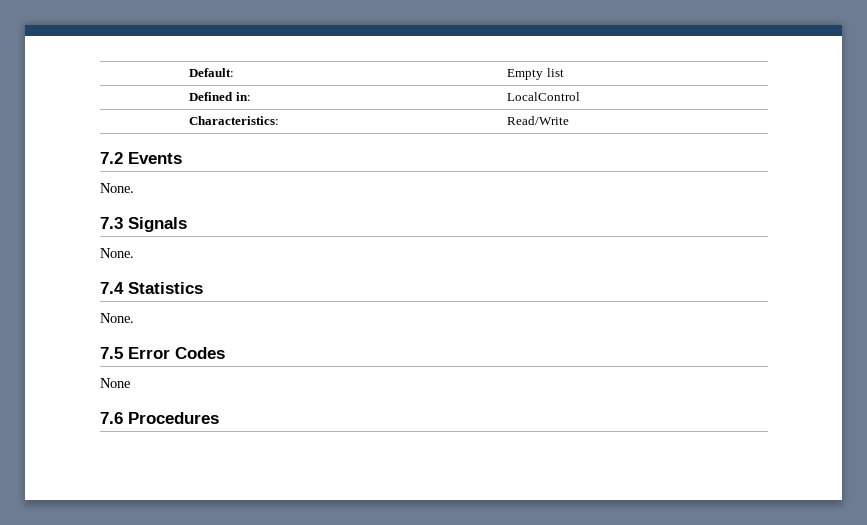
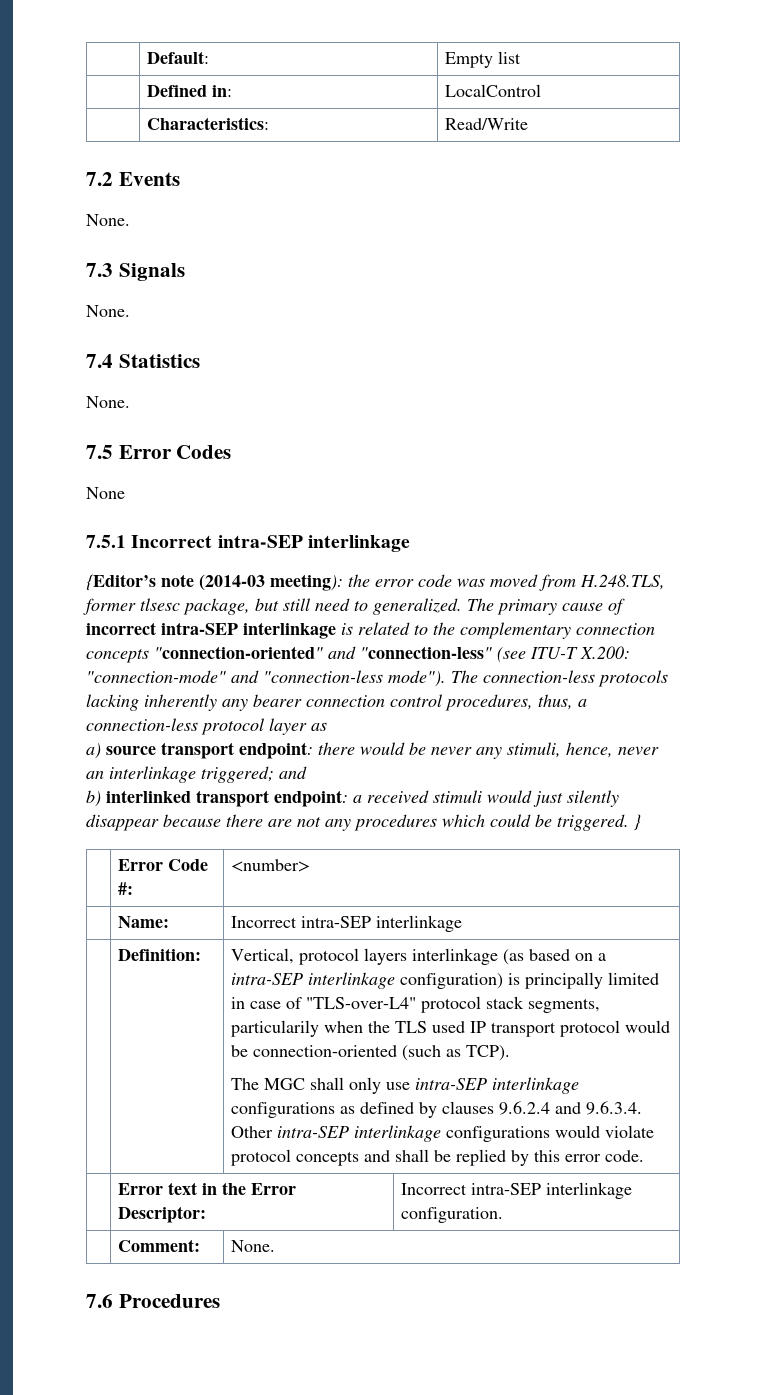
+ 7.5.1 Incorrect intra-SEP interlinkage
+ {Editor’s note (2014-03 meeting): the error code was moved from H.248.TLS, former tlsesc package, but still need to generalized. The primary cause of incorrect intra-SEP interlinkage is related to the complementary connection concepts "connection-oriented" and "connection-less" (see ITU-T X.200: "connection-mode" and "connection-less mode"). The connection-less protocols lacking inherently any bearer connection control procedures, thus, a connection-less protocol layer as
+ a) source transport endpoint: there would be never any stimuli, hence, never an interlinkage triggered; and
+ b) interlinked transport endpoint: a received stimuli would just silently disappear because there are not any procedures which could be triggered. }
+ | Error Code #: | <number>
+ | Name: | Incorrect intra-SEP interlinkage
+ | Definition: | Vertical, protocol layers interlinkage (as based on a intra-SEP interlinkage configuration) is principally limited in case of "TLS-over-L4" protocol stack segments, particularily when the TLS used IP transport protocol would be connection-oriented (such as TCP).
+ The MGC shall only use intra-SEP interlinkage configurations as defined by clauses 9.6.2.4 and 9.6.3.4. Other intra-SEP interlinkage configurations would violate protocol concepts and shall be replied by this error code.
+ | Error text in the Error Descriptor: | Incorrect intra-SEP interlinkage configuration.
+ | Comment: | None.

